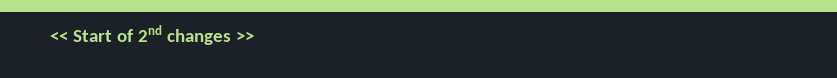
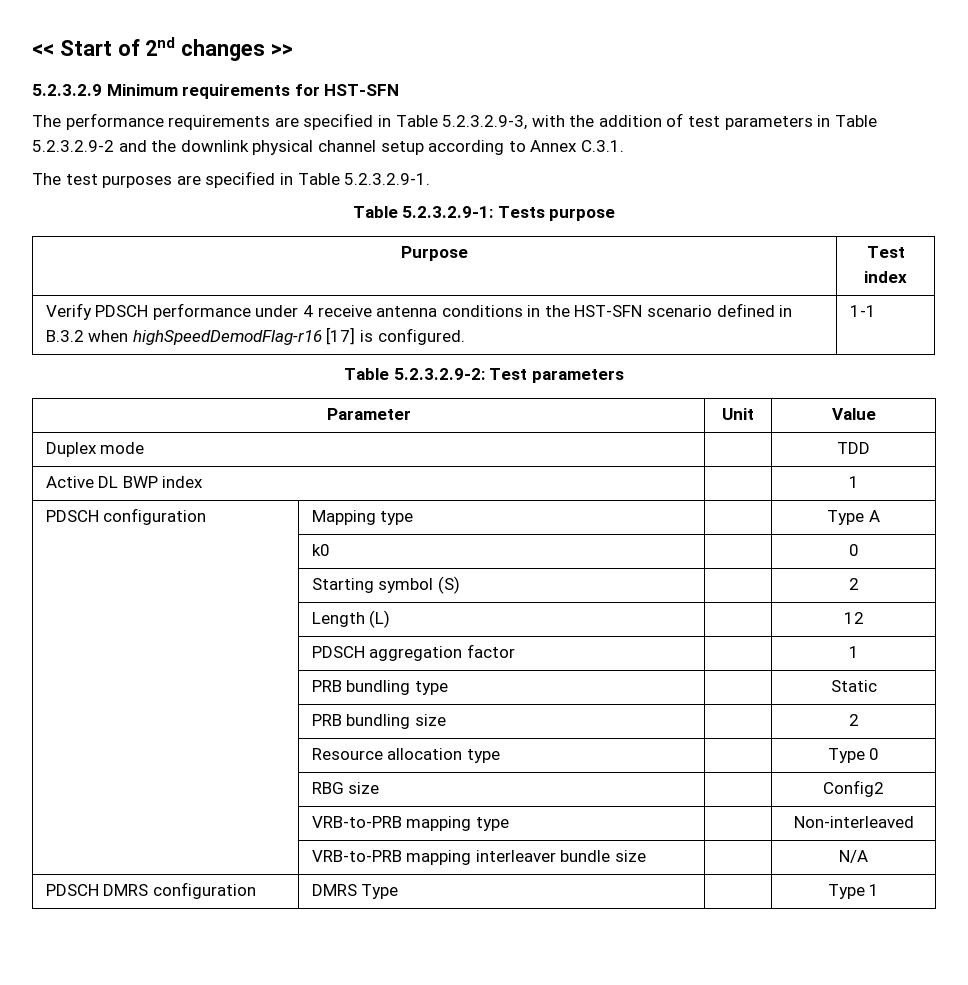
+ 5.2.3.2.9 Minimum requirements for HST-SFN
+ The performance requirements are specified in Table 5.2.3.2.9-3, with the addition of test parameters in Table 5.2.3.2.9-2 and the downlink physical channel setup according to Annex C.3.1.
+ The test purposes are specified in Table 5.2.3.2.9-1.
+ Table 5.2.3.2.9-1: Tests purpose
+ Purpose | Test index
+ Verify PDSCH performance under 4 receive antenna conditions in the HST-SFN scenario defined in B.3.2 when highSpeedDemodFlag-r16 [17] is configured. | 1-1
+ Table 5.2.3.2.9-2: Test parameters
+ Parameter | Unit | Value
+ Duplex mode | | TDD
+ Active DL BWP index | | 1
+ PDSCH configuration | Mapping type | | Type A
+ | k0 | | 0
+ | Starting symbol (S) | | 2
+ | Length (L) | | 12
+ | PDSCH aggregation factor | | 1
+ | PRB bundling type | | Static
+ | PRB bundling size | | 2
+ | Resource allocation type | | Type 0
+ | RBG size | | Config2
+ | VRB-to-PRB mapping type | | Non-interleaved
+ | VRB-to-PRB mapping interleaver bundle size | | N/A
+ PDSCH DMRS configuration | DMRS Type | | Type 1

